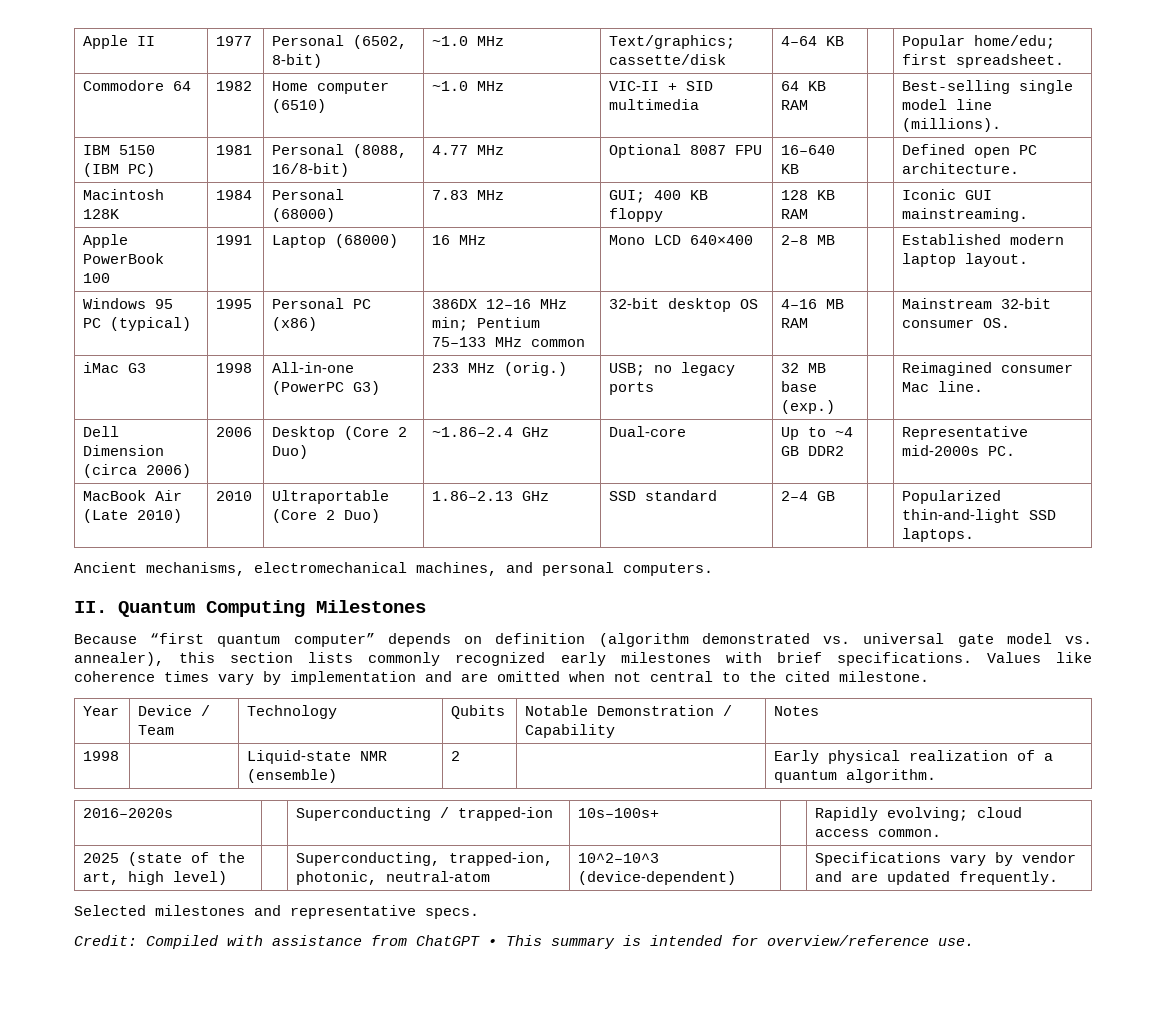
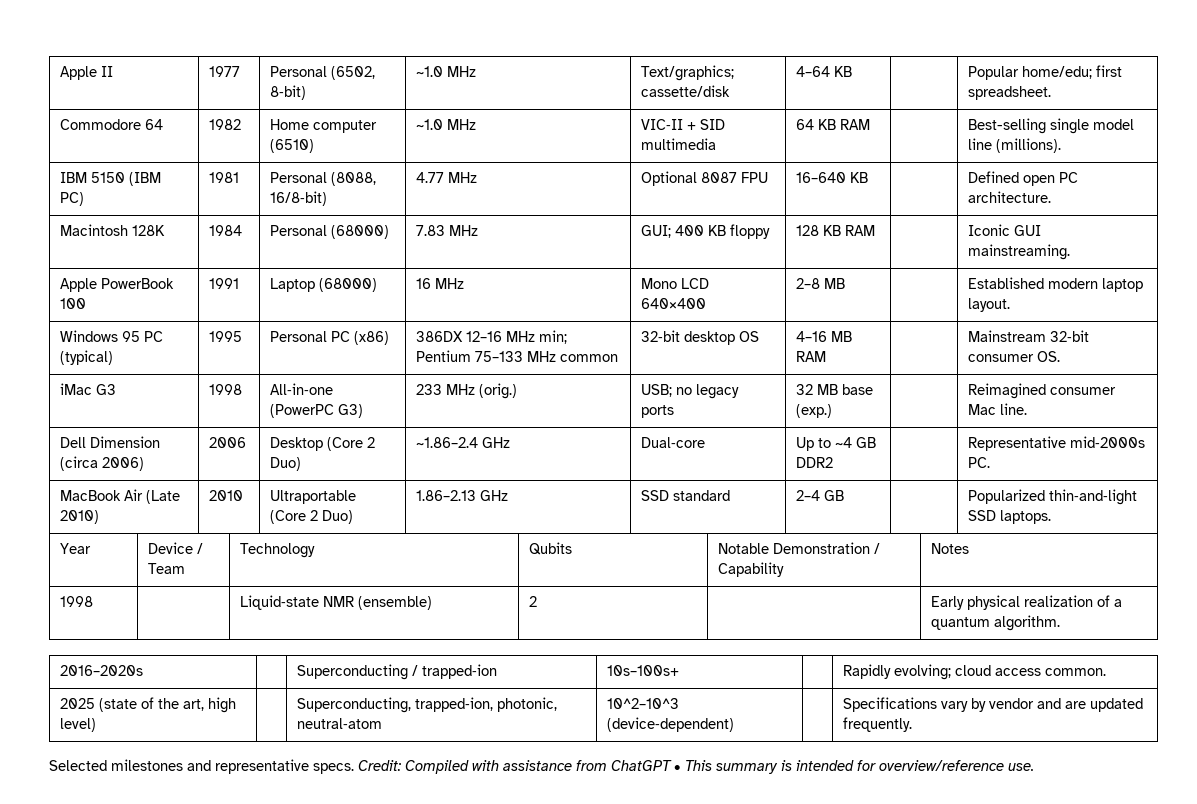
- Ancient mechanisms, electromechanical machines, and personal computers.
- II. Quantum Computing Milestones
- Because “first quantum computer” depends on definition (algorithm demonstrated vs. universal gate model vs. annealer), this section lists commonly recognized early milestones with brief specifications. Values like coherence times vary by implementation and are omitted when not central to the cited milestone.
- Selected milestones and representative specs.
- Credit: Compiled with assistance from ChatGPT • This summary is intended for overview/reference use.
+ Selected milestones and representative specs. Credit: Compiled with assistance from ChatGPT • This summary is intended for overview/reference use.

